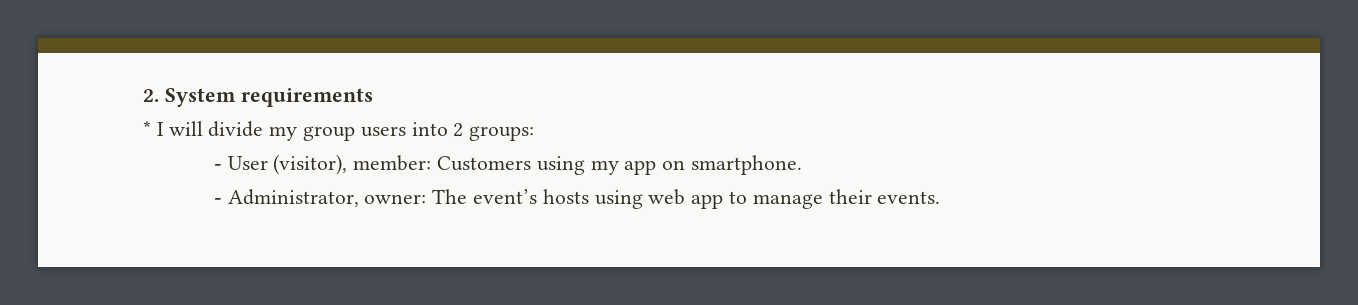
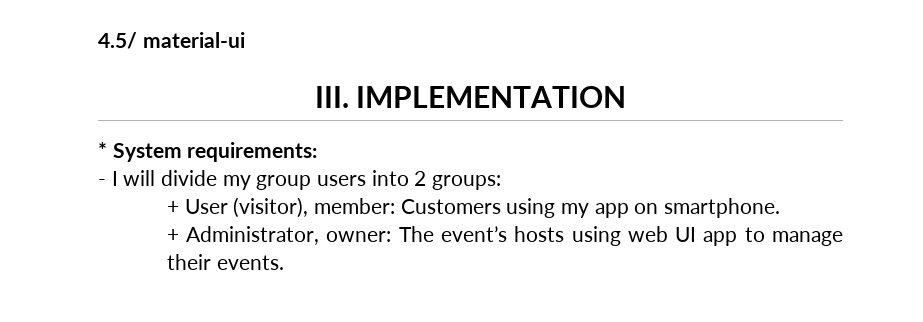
- 2. System requirements
- * I will divide my group users into 2 groups:
+ 4.5/ material-ui
+ III. IMPLEMENTATION
+ * System requirements:
+ - I will divide my group users into 2 groups:
- - User (visitor), member: Customers using my app on smartphone.
+ + User (visitor), member: Customers using my app on smartphone.
- - Administrator, owner: The event’s hosts using web app to manage their events.
+ + Administrator, owner: The event’s hosts using web UI app to manage their events.

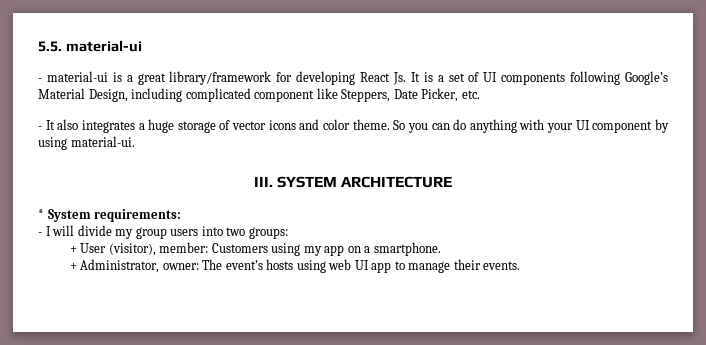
- 4.5/ material-ui
+ 5.5. material-ui
+ - material-ui is a great library/framework for developing React Js. It is a set of UI components following Google’s Material Design, including complicated component like Steppers, Date Picker, etc.
+ - It also integrates a huge storage of vector icons and color theme. So you can do anything with your UI component by using material-ui.
- III. IMPLEMENTATION
+ III. SYSTEM ARCHITECTURE
- - I will divide my group users into 2 groups:
+ - I will divide my group users into two groups:
- + User (visitor), member: Customers using my app on smartphone.
+ + User (visitor), member: Customers using my app on a smartphone.

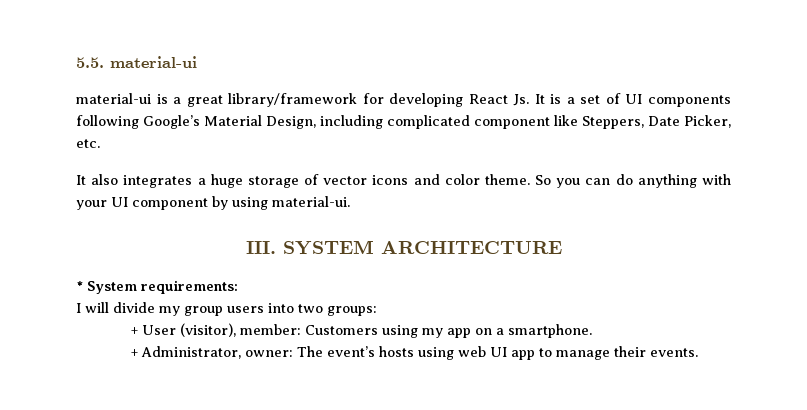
- - material-ui is a great library/framework for developing React Js. It is a set of UI components following Google’s Material Design, including complicated component like Steppers, Date Picker, etc.
+ material-ui is a great library/framework for developing React Js. It is a set of UI components following Google’s Material Design, including complicated component like Steppers, Date Picker, etc.
- - It also integrates a huge storage of vector icons and color theme.
+ It also integrates a huge storage of vector icons and color theme.
- - I will divide my group users into two groups:
+ I will divide my group users into two groups:

